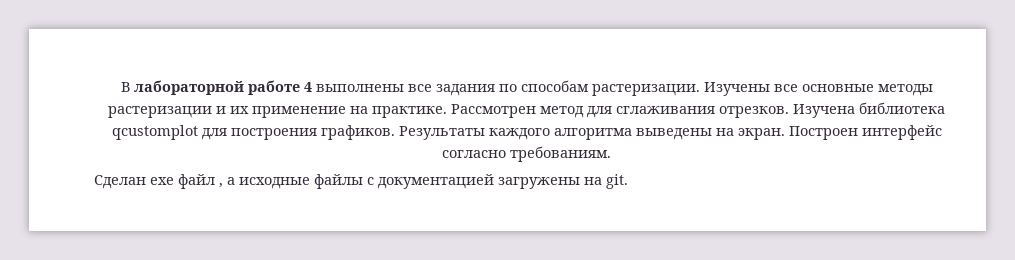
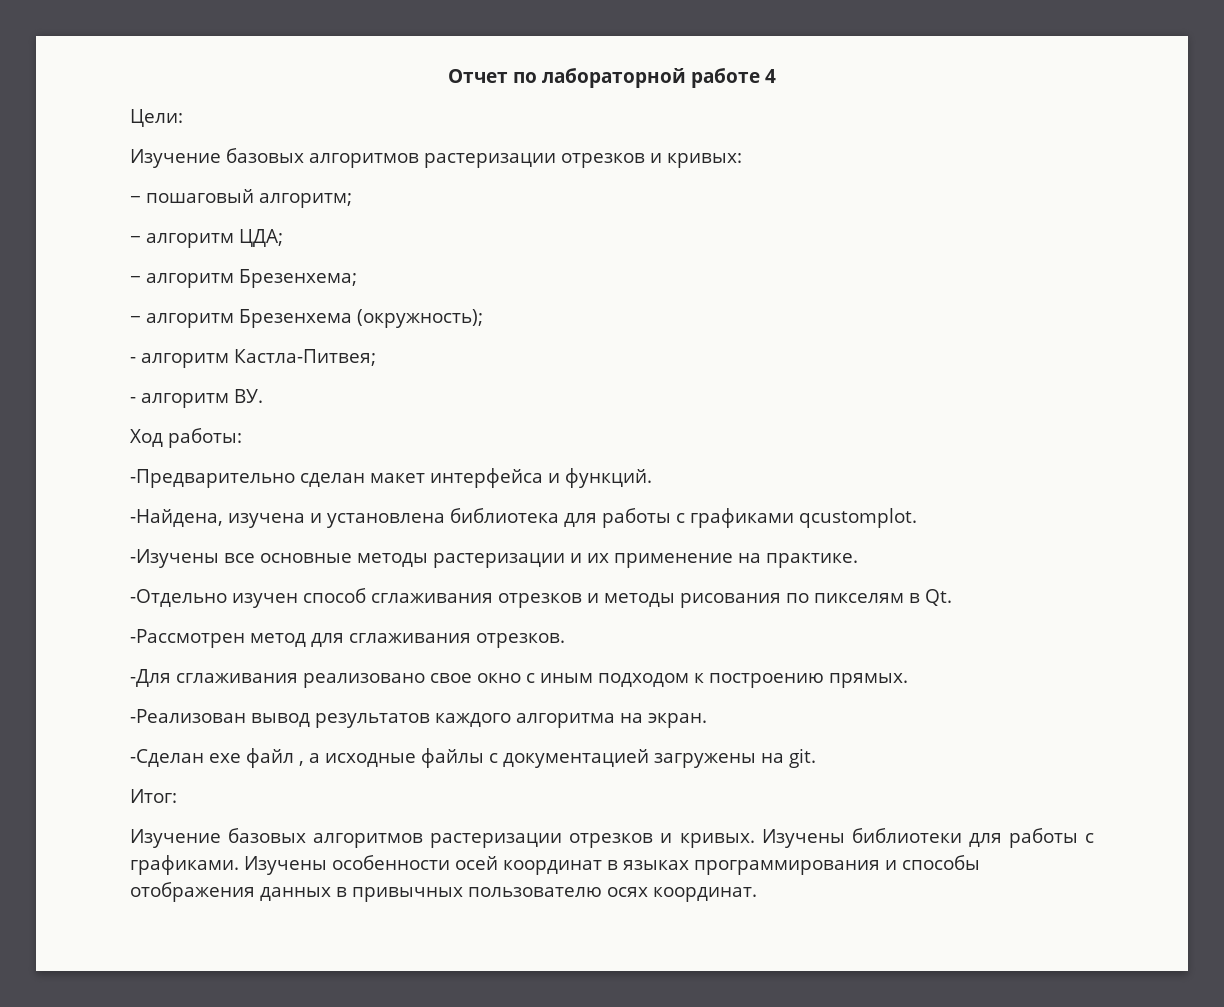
- В лабораторной работе 4 выполнены все задания по способам растеризации. Изучены все основные методы растеризации и их применение на практике. Рассмотрен метод для сглаживания отрезков. Изучена библиотека qcustomplot для построения графиков. Результаты каждого алгоритма выведены на экран. Построен интерфейс согласно требованиям.
- Сделан exe файл , а исходные файлы с документацией загружены на git.
+ Отчет по лабораторной работе 4
+ Цели:
+ Изучение базовых алгоритмов растеризации отрезков и кривых:
+ − пошаговый алгоритм;
+ − алгоритм ЦДА;
+ − алгоритм Брезенхема;
+ − алгоритм Брезенхема (окружность);
+ - алгоритм Кастла-Питвея;
+ - алгоритм ВУ.
+ Ход работы:
+ -Предварительно сделан макет интерфейса и функций.
+ -Найдена, изучена и установлена библиотека для работы с графиками qcustomplot.
+ -Изучены все основные методы растеризации и их применение на практике.
+ -Отдельно изучен способ сглаживания отрезков и методы рисования по пикселям в Qt.
+ -Рассмотрен метод для сглаживания отрезков.
+ -Для сглаживания реализовано свое окно с иным подходом к построению прямых.
+ -Реализован вывод результатов каждого алгоритма на экран.
+ -Сделан exe файл , а исходные файлы с документацией загружены на git.
+ Итог:
+ Изучение базовых алгоритмов растеризации отрезков и кривых. Изучены библиотеки для работы с графиками. Изучены особенности осей координат в языках программирования и способы отображения данных в привычных пользователю осях координат.

